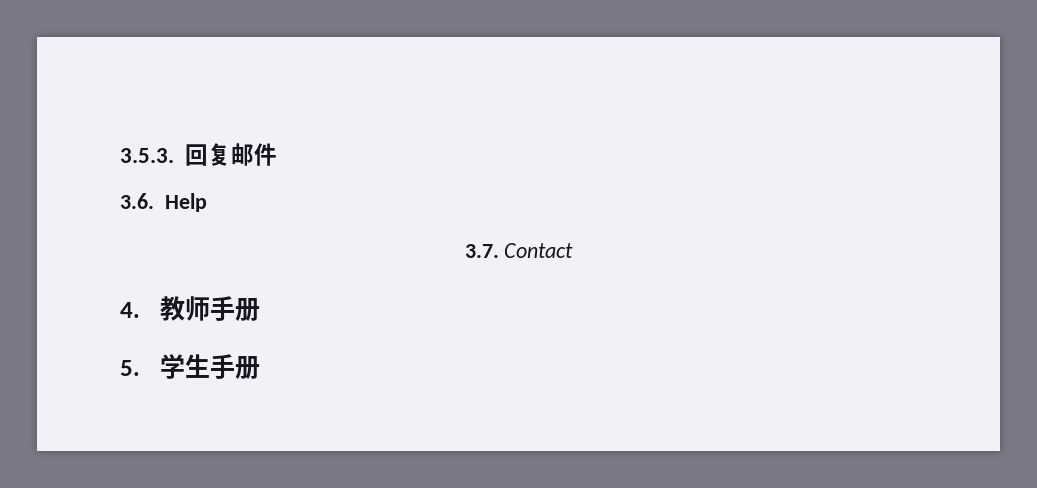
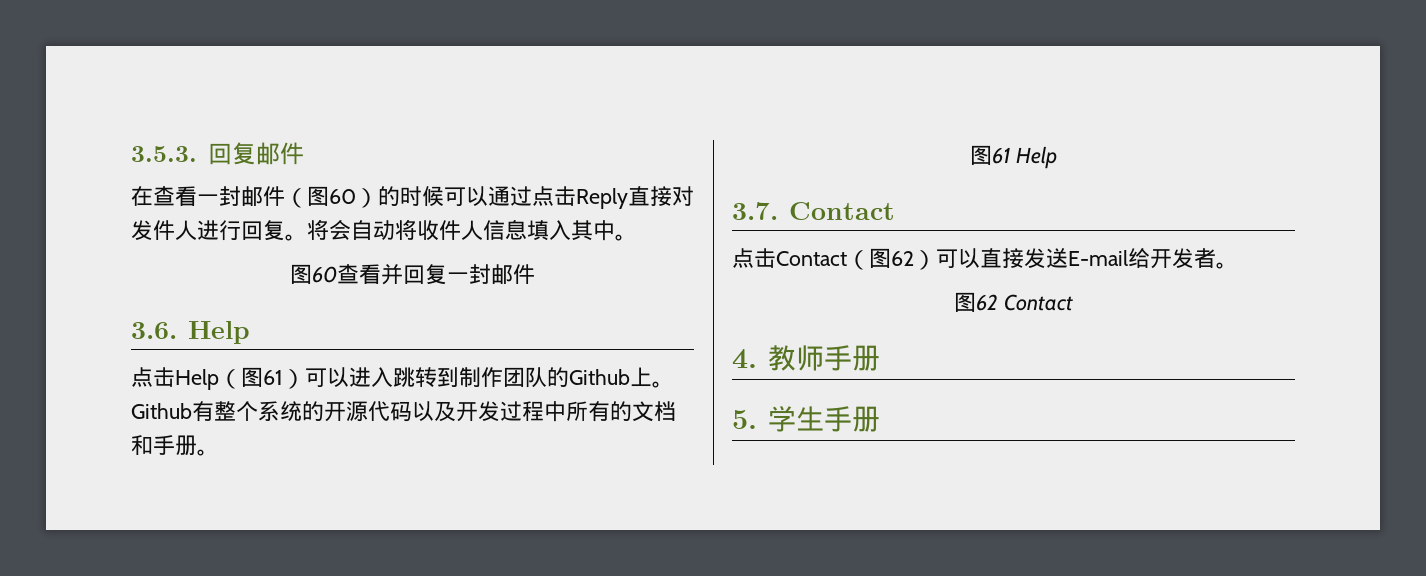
+ 在查看一封邮件（图60）的时候可以通过点击Reply直接对发件人进行回复。将会自动将收件人信息填入其中。
+ 图60查看并回复一封邮件
  3.6. Help
+ 点击Help（图61）可以进入跳转到制作团队的Github上。Github有整个系统的开源代码以及开发过程中所有的文档和手册。
+ 图61 Help
  3.7. Contact
+ 点击Contact（图62）可以直接发送E-mail给开发者。
+ 图62 Contact

